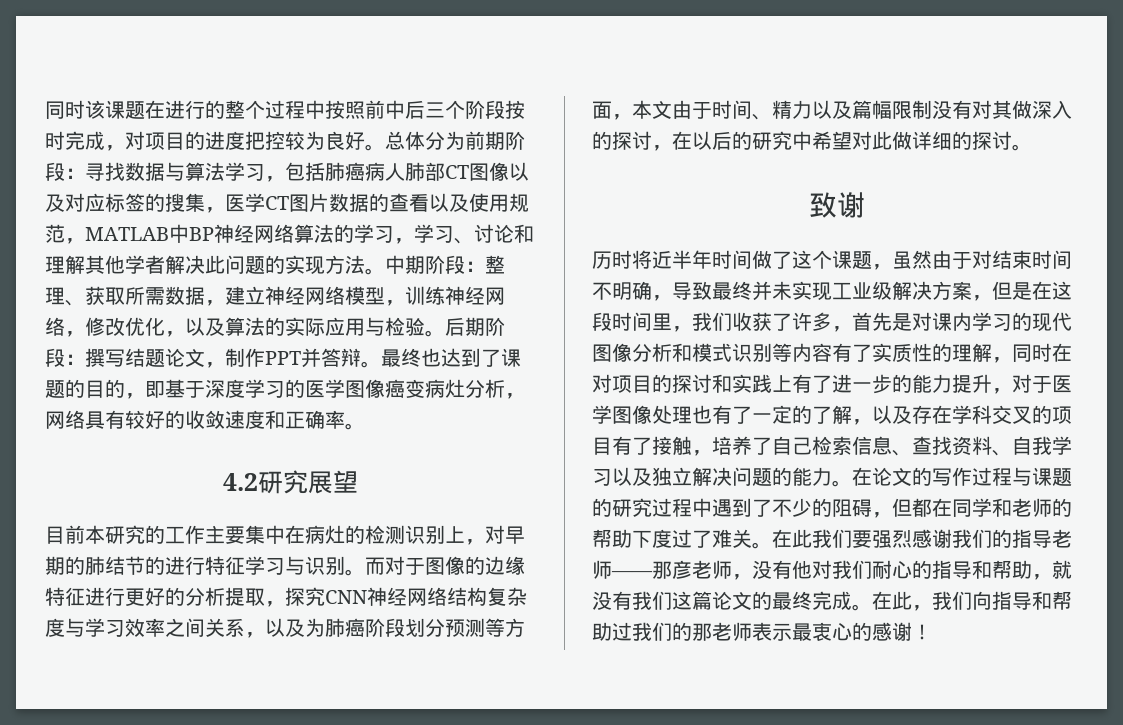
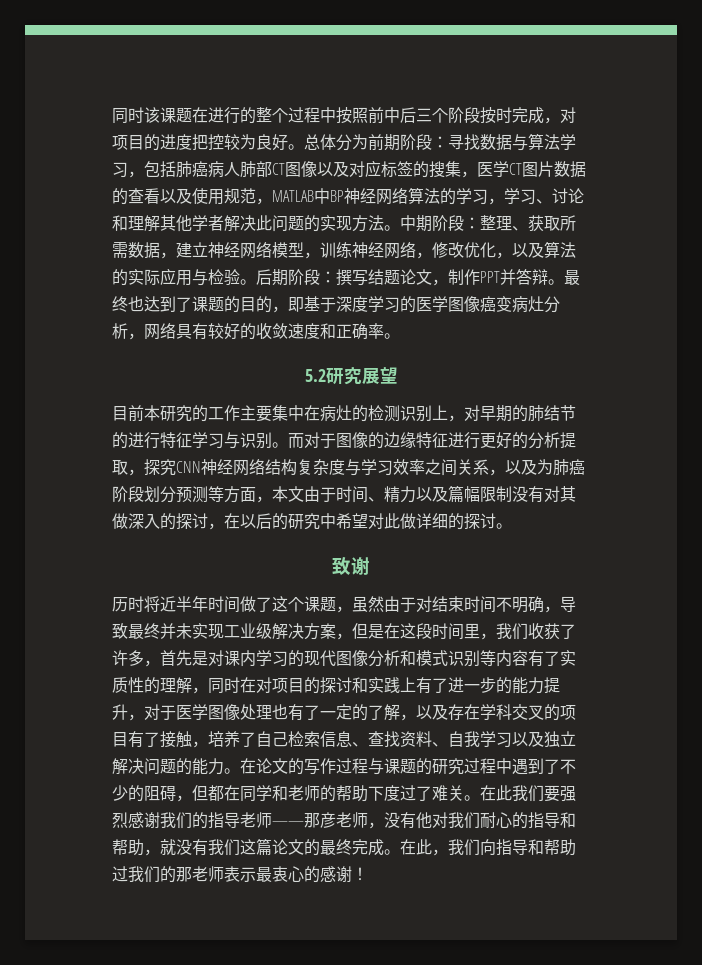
- 4.2研究展望
+ 5.2研究展望

